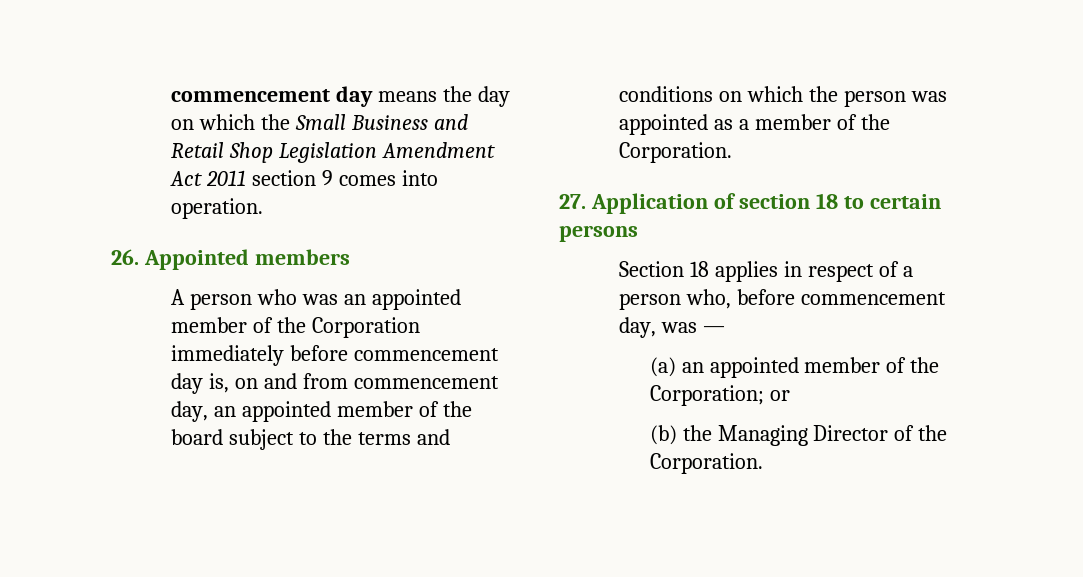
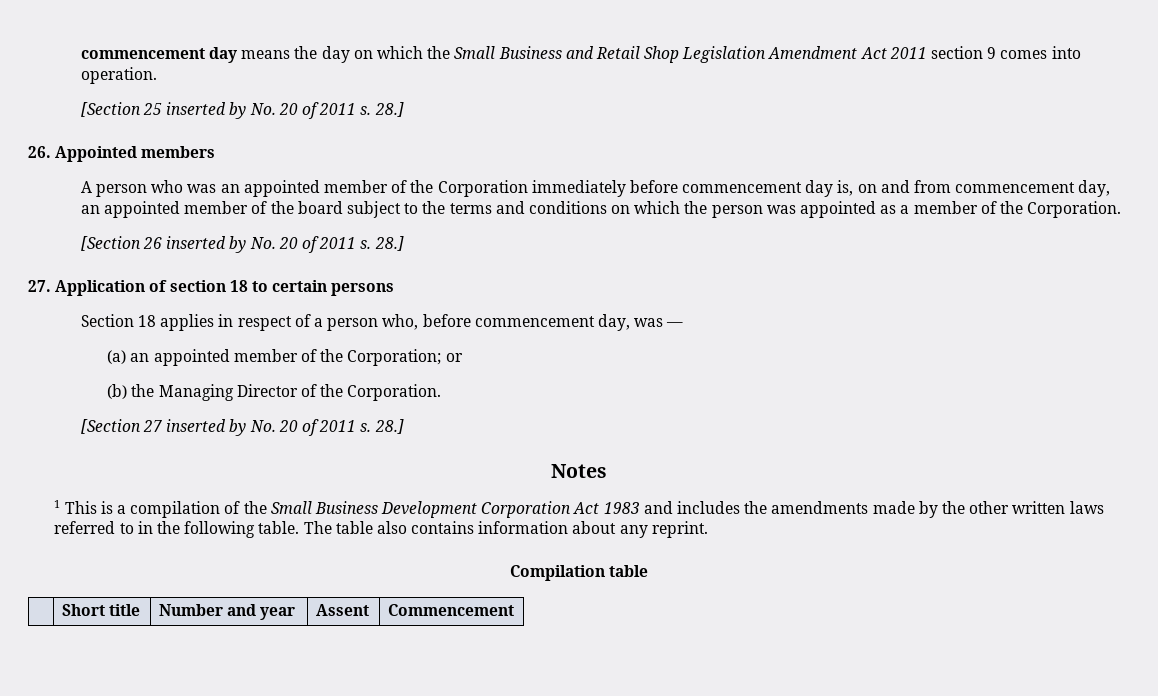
+ [Section 25 inserted by No. 20 of 2011 s. 28.]
+ [Section 26 inserted by No. 20 of 2011 s. 28.]
+ [Section 27 inserted by No. 20 of 2011 s. 28.]
+ Notes
+ 1 This is a compilation of the Small Business Development Corporation Act 1983 and includes the amendments made by the other written laws referred to in the following table. The table also contains information about any reprint.
+ Compilation table
+ | Short title | Number and year | Assent | Commencement

